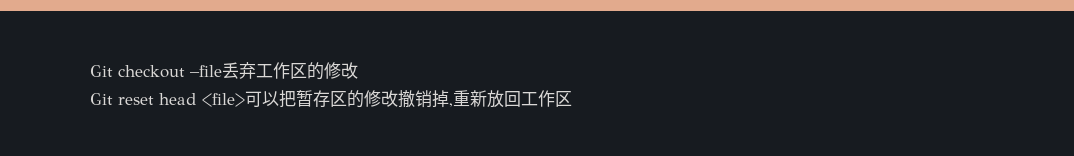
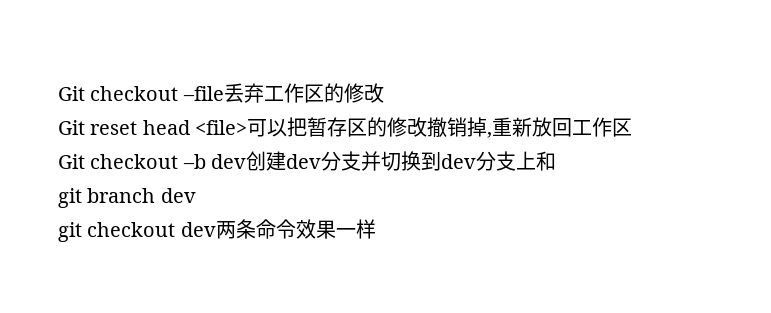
+ Git checkout –b dev创建dev分支并切换到dev分支上和
+ git branch dev
+ git checkout dev两条命令效果一样

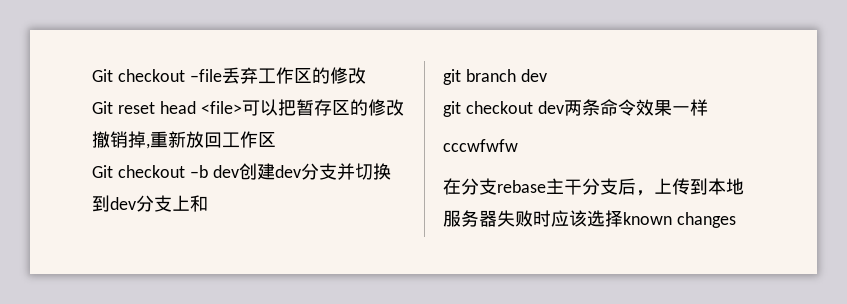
+ cccwfwfw
+ 在分支rebase主干分支后，上传到本地服务器失败时应该选择known changes

